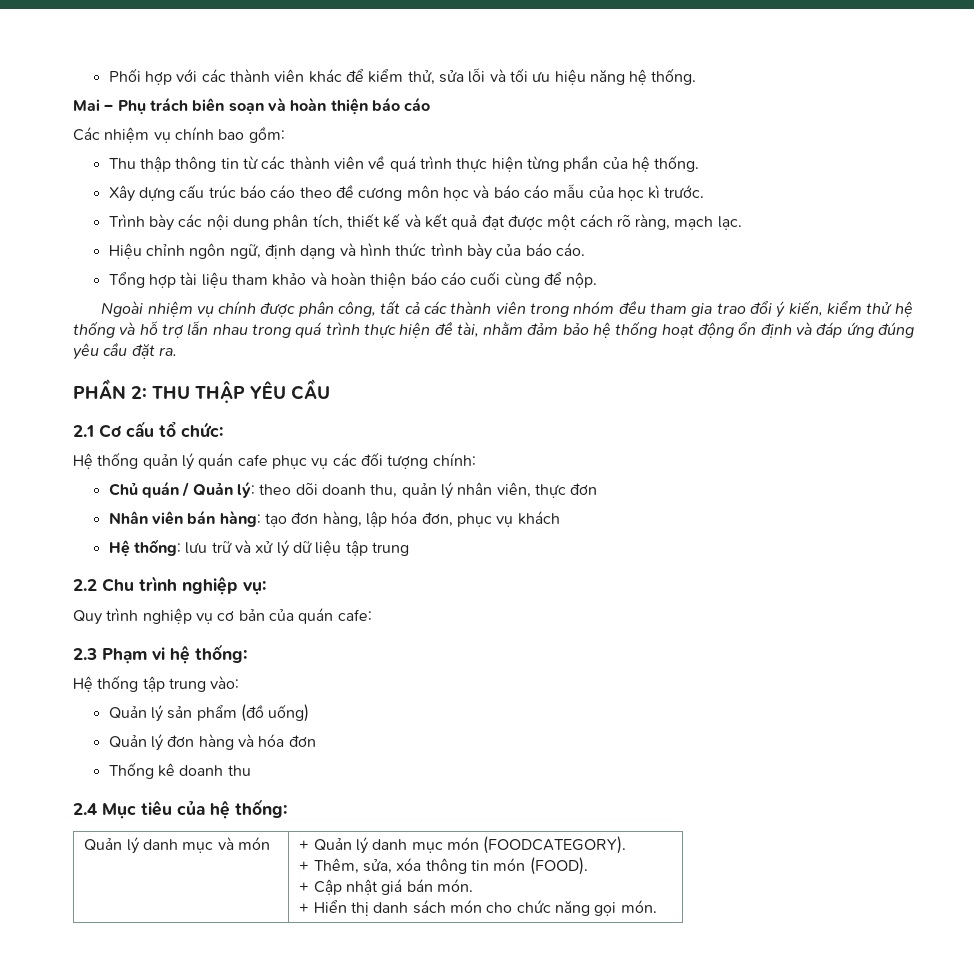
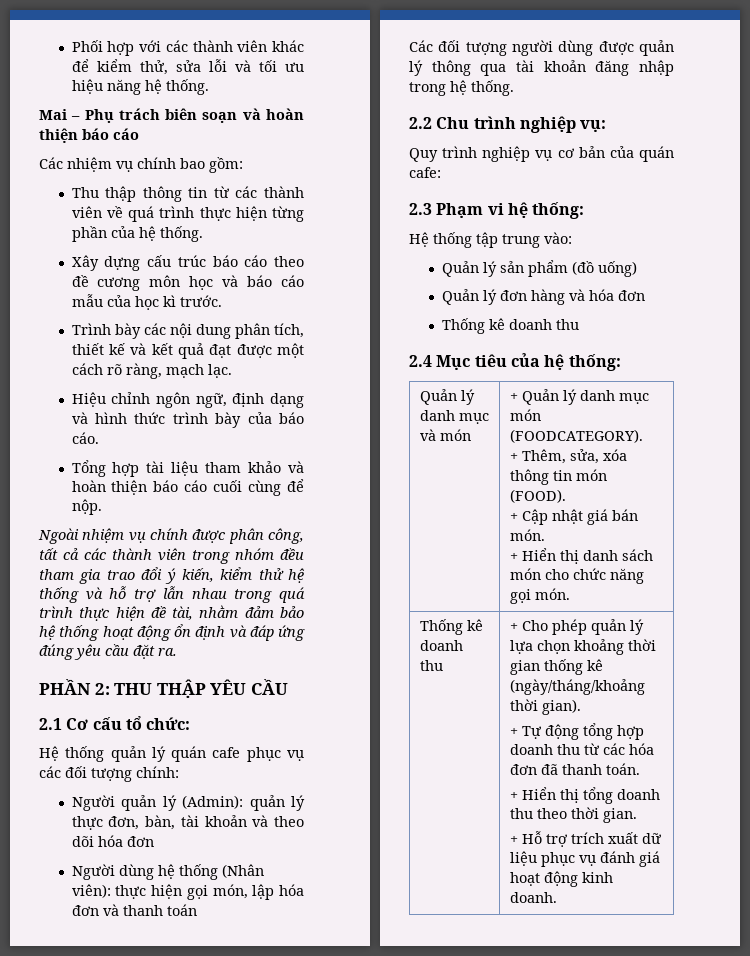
- Chủ quán / Quản lý: theo dõi doanh thu, quản lý nhân viên, thực đơn
- Nhân viên bán hàng: tạo đơn hàng, lập hóa đơn, phục vụ khách
- Hệ thống: lưu trữ và xử lý dữ liệu tập trung
+ Người quản lý (Admin): quản lý thực đơn, bàn, tài khoản và theo dõi hóa đơn
+ Người dùng hệ thống (Nhân viên): thực hiện gọi món, lập hóa đơn và thanh toán
+ Các đối tượng người dùng được quản lý thông qua tài khoản đăng nhập trong hệ thống.
+ Thống kê doanh thu | + Cho phép quản lý lựa chọn khoảng thời gian thống kê (ngày/tháng/khoảng thời gian).
+ + Tự động tổng hợp doanh thu từ các hóa đơn đã thanh toán.
+ + Hiển thị tổng doanh thu theo thời gian.
+ + Hỗ trợ trích xuất dữ liệu phục vụ đánh giá hoạt động kinh doanh.

